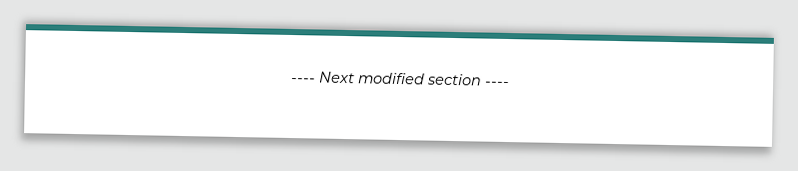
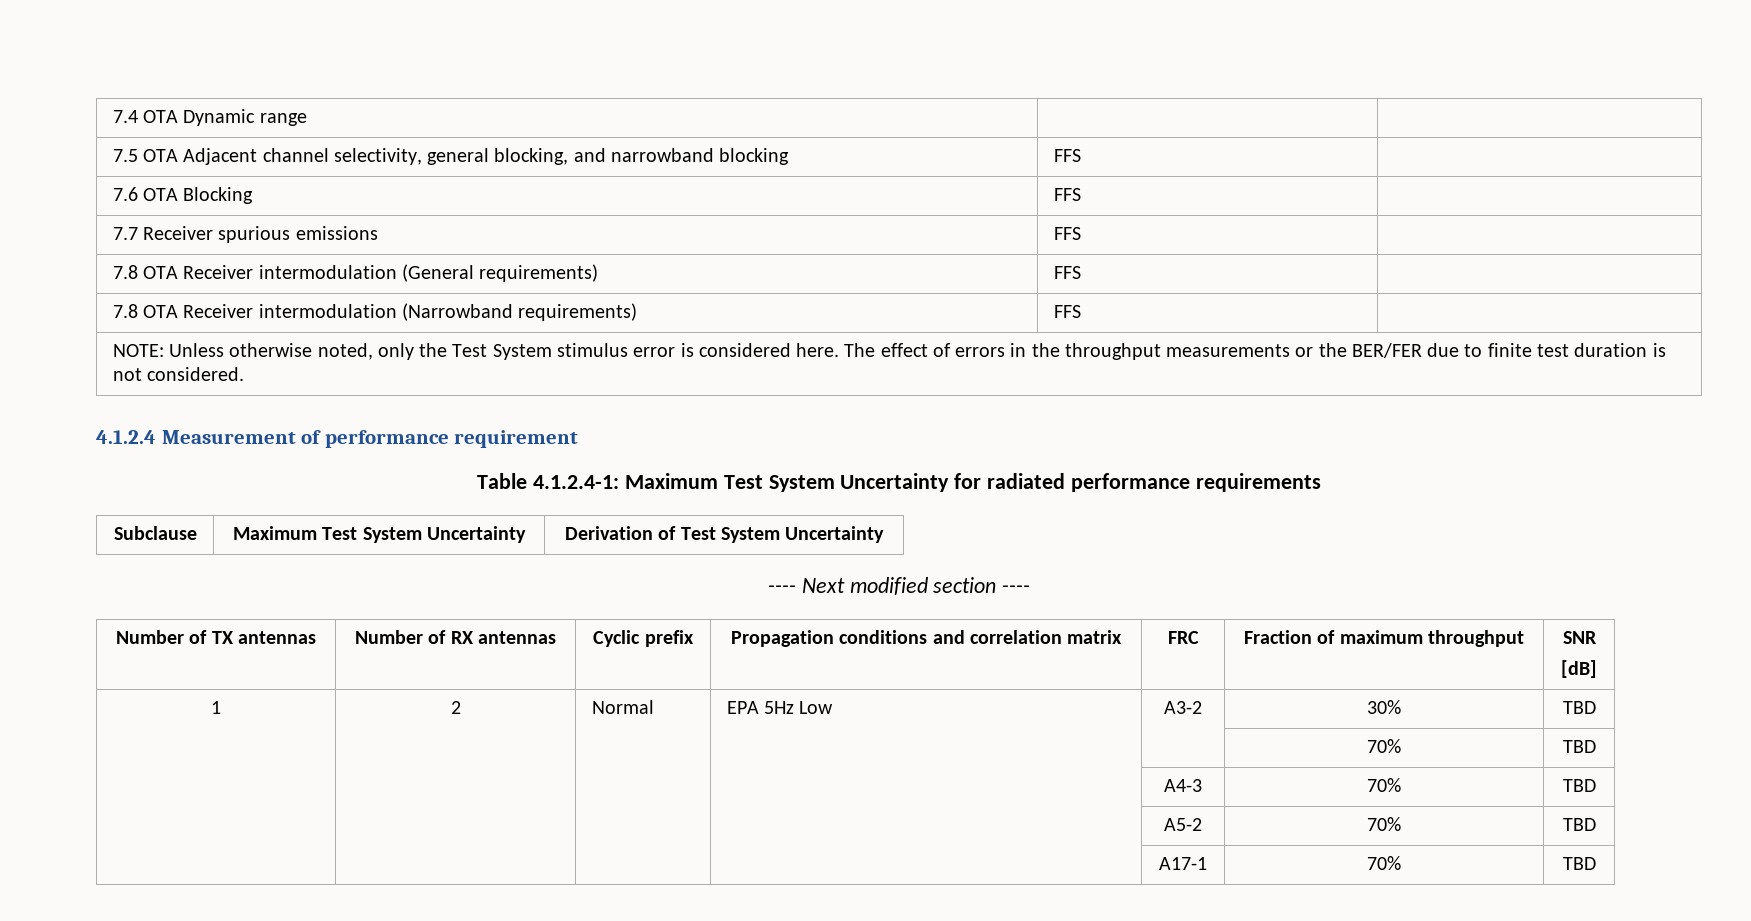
+ 7.4 OTA Dynamic range | |
+ 7.5 OTA Adjacent channel selectivity, general blocking, and narrowband blocking | FFS |
+ 7.6 OTA Blocking | FFS |
+ 7.7 Receiver spurious emissions | FFS |
+ 7.8 OTA Receiver intermodulation (General requirements) | FFS |
+ 7.8 OTA Receiver intermodulation (Narrowband requirements) | FFS |
+ NOTE: Unless otherwise noted, only the Test System stimulus error is considered here. The effect of errors in the throughput measurements or the BER/FER due to finite test duration is not considered.
+ 4.1.2.4 Measurement of performance requirement
+ Table 4.1.2.4-1: Maximum Test System Uncertainty for radiated performance requirements
+ Subclause | Maximum Test System Uncertainty | Derivation of Test System Uncertainty
+ Number of TX antennas | Number of RX antennas | Cyclic prefix | Propagation conditions and correlation matrix | FRC | Fraction of maximum throughput | SNR
+ [dB]
+ 1 | 2 | Normal | EPA 5Hz Low | A3-2 | 30% | TBD
+ | | | | | 70% | TBD
+ | | | | A4-3 | 70% | TBD
+ | | | | A5-2 | 70% | TBD
+ | | | | A17-1 | 70% | TBD

